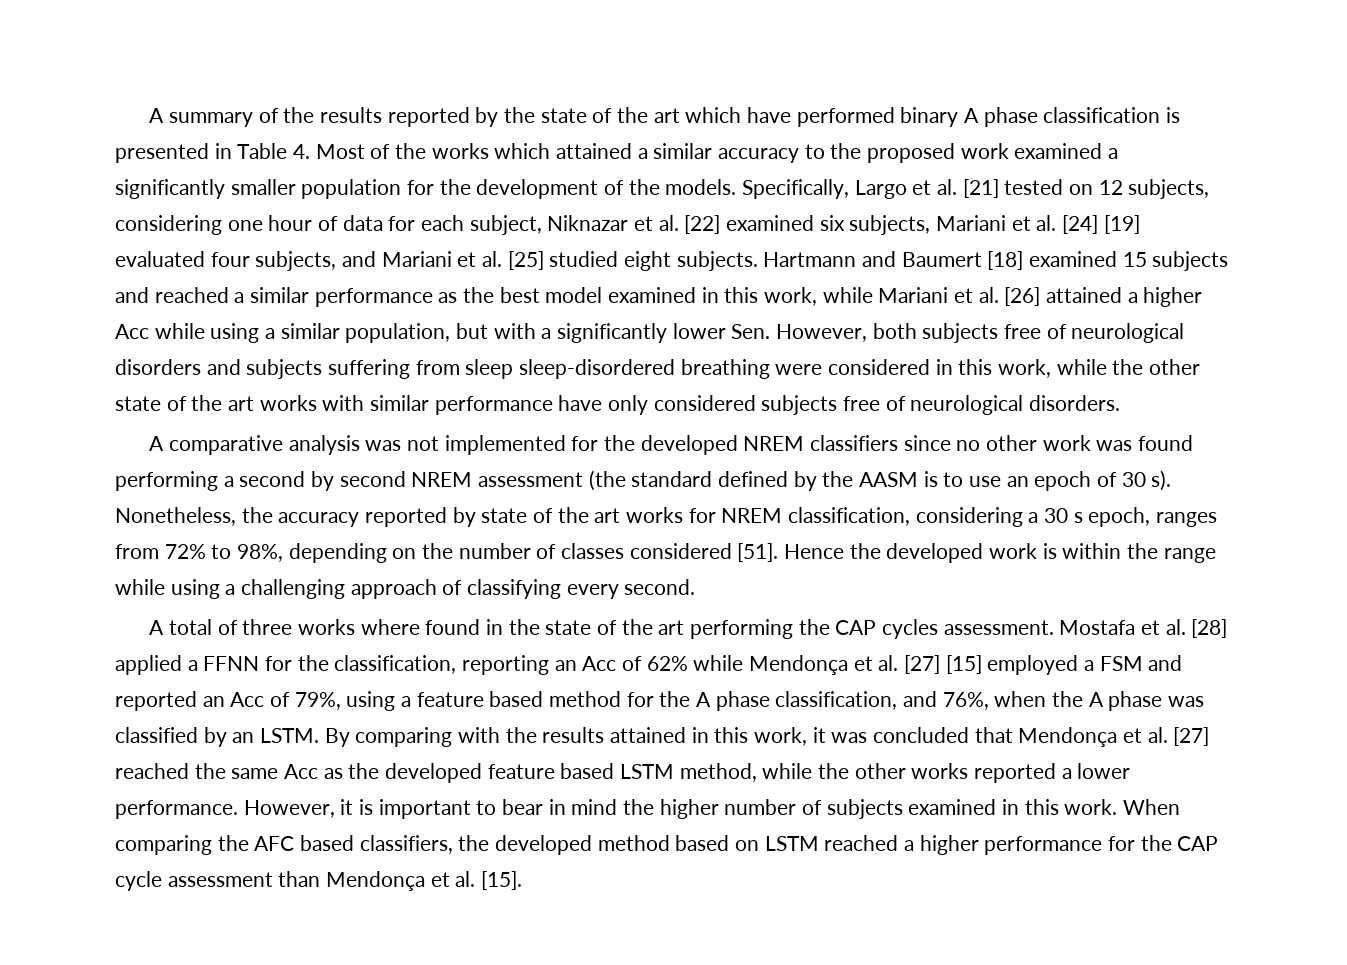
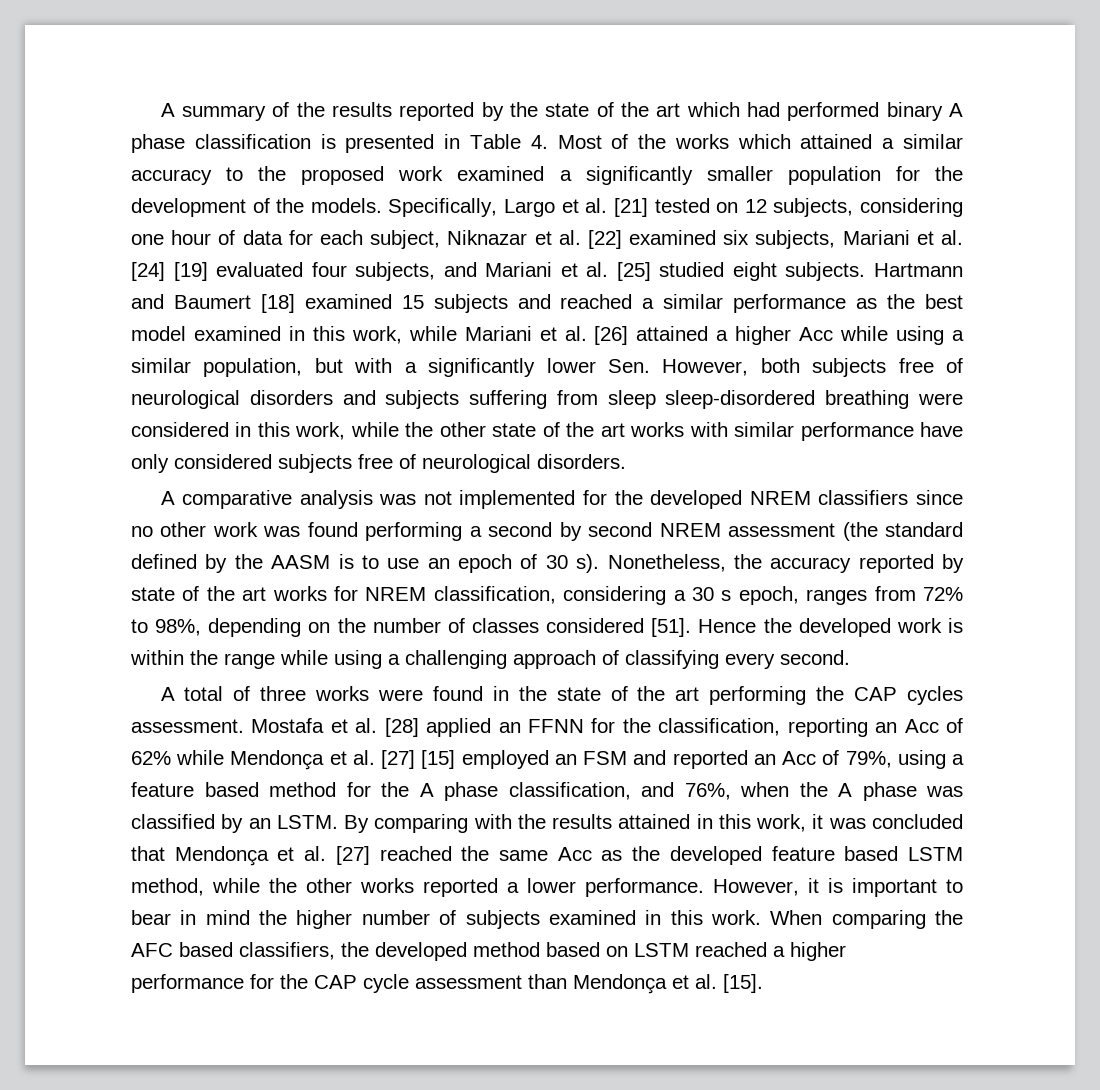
- A summary of the results reported by the state of the art which have performed binary A phase classification is presented in Table 4. Most of the works which attained a similar accuracy to the proposed work examined a significantly smaller population for the development of the models.
+ A summary of the results reported by the state of the art which had performed binary A phase classification is presented in Table 4. Most of the works which attained a similar accuracy to the proposed work examined a significantly smaller population for the development of the models.
- A total of three works where found in the state of the art performing the CAP cycles assessment.
+ A total of three works were found in the state of the art performing the CAP cycles assessment.
- Mostafa et al. [28] applied a FFNN for the classification, reporting an Acc of 62% while Mendonça et al. [27] [15] employed a FSM and reported an Acc of 79%, using a feature based method for the A phase classification, and 76%, when the A phase was classified by an LSTM.
+ Mostafa et al. [28] applied an FFNN for the classification, reporting an Acc of 62% while Mendonça et al. [27] [15] employed an FSM and reported an Acc of 79%, using a feature based method for the A phase classification, and 76%, when the A phase was classified by an LSTM.

